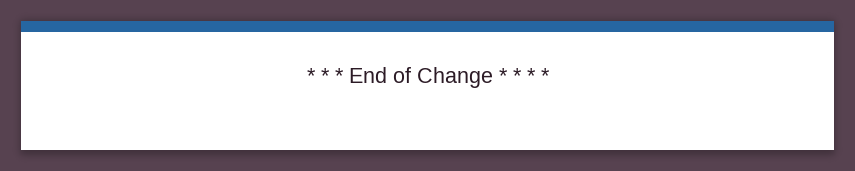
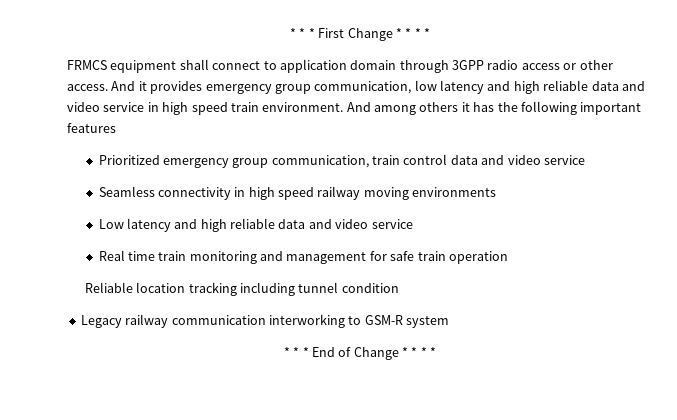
+ * * * First Change * * * *
+ FRMCS equipment shall connect to application domain through 3GPP radio access or other access. And it provides emergency group communication, low latency and high reliable data and video service in high speed train environment. And among others it has the following important features
+ Prioritized emergency group communication, train control data and video service
+ Seamless connectivity in high speed railway moving environments
+ Low latency and high reliable data and video service
+ Real time train monitoring and management for safe train operation
+ Reliable location tracking including tunnel condition
+ Legacy railway communication interworking to GSM-R system

